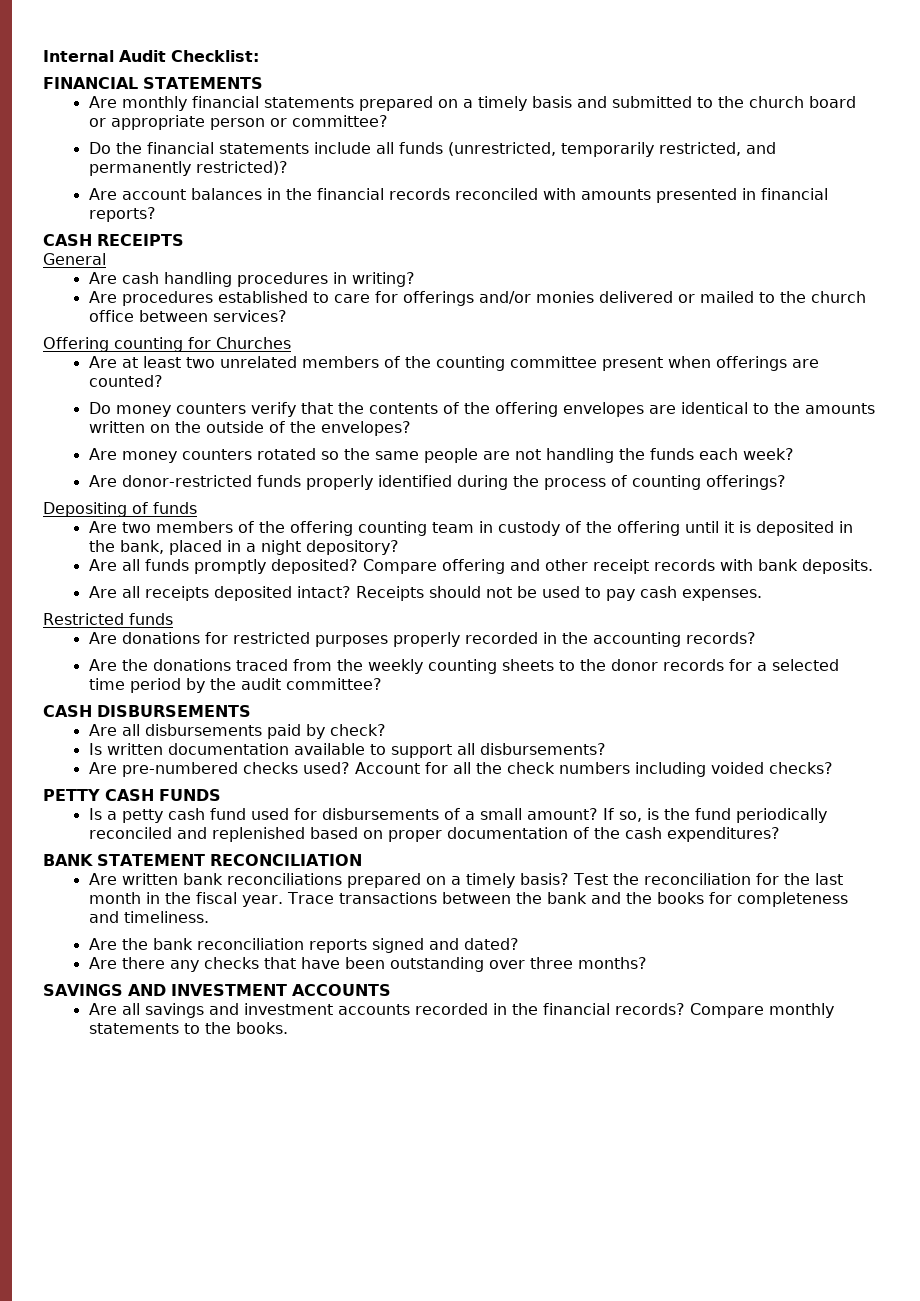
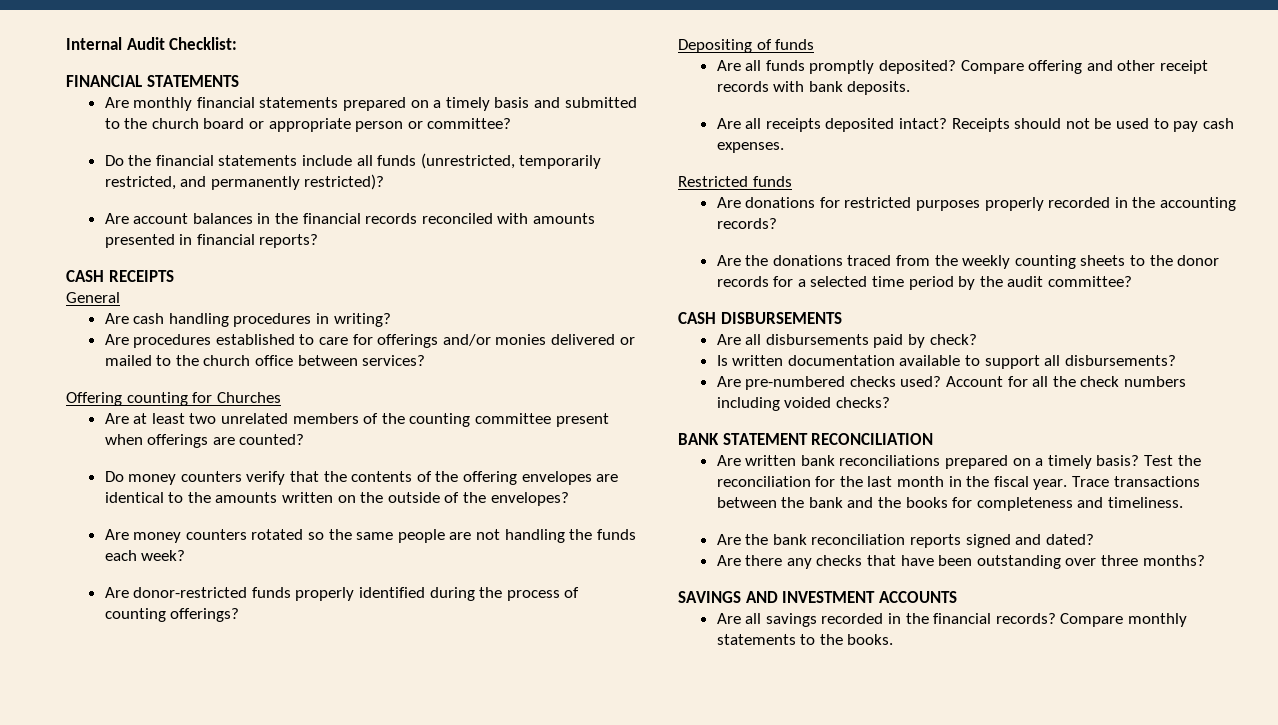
- Are two members of the offering counting team in custody of the offering until it is deposited in the bank, placed in a night depository?
- PETTY CASH FUNDS
- Is a petty cash fund used for disbursements of a small amount? If so, is the fund periodically reconciled and replenished based on proper documentation of the cash expenditures?
- Are all savings and investment accounts recorded in the financial records?
+ Are all savings recorded in the financial records?

